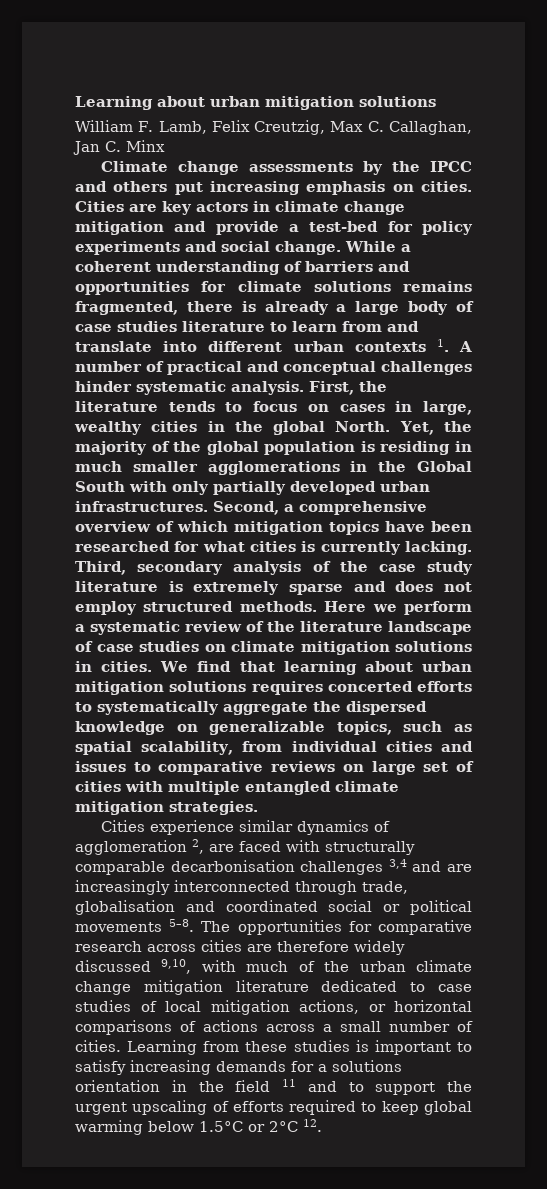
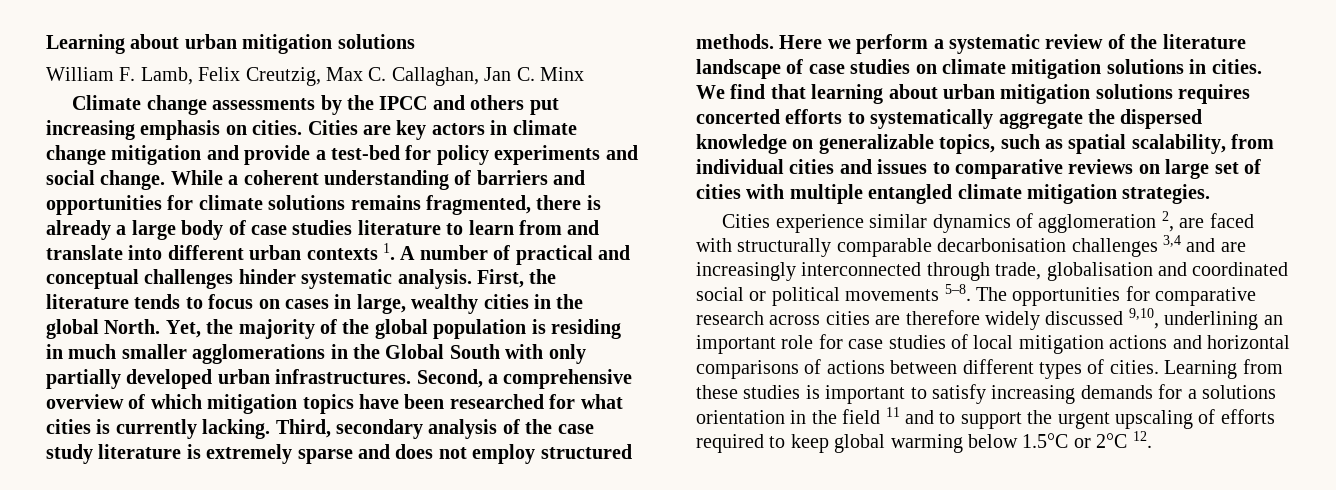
- The opportunities for comparative research across cities are therefore widely discussed 9,10, with much of the urban climate change mitigation literature dedicated to case studies of local mitigation actions, or horizontal comparisons of actions across a small number of cities.
+ The opportunities for comparative research across cities are therefore widely discussed 9,10, underlining an important role for case studies of local mitigation actions and horizontal comparisons of actions between different types of cities.

